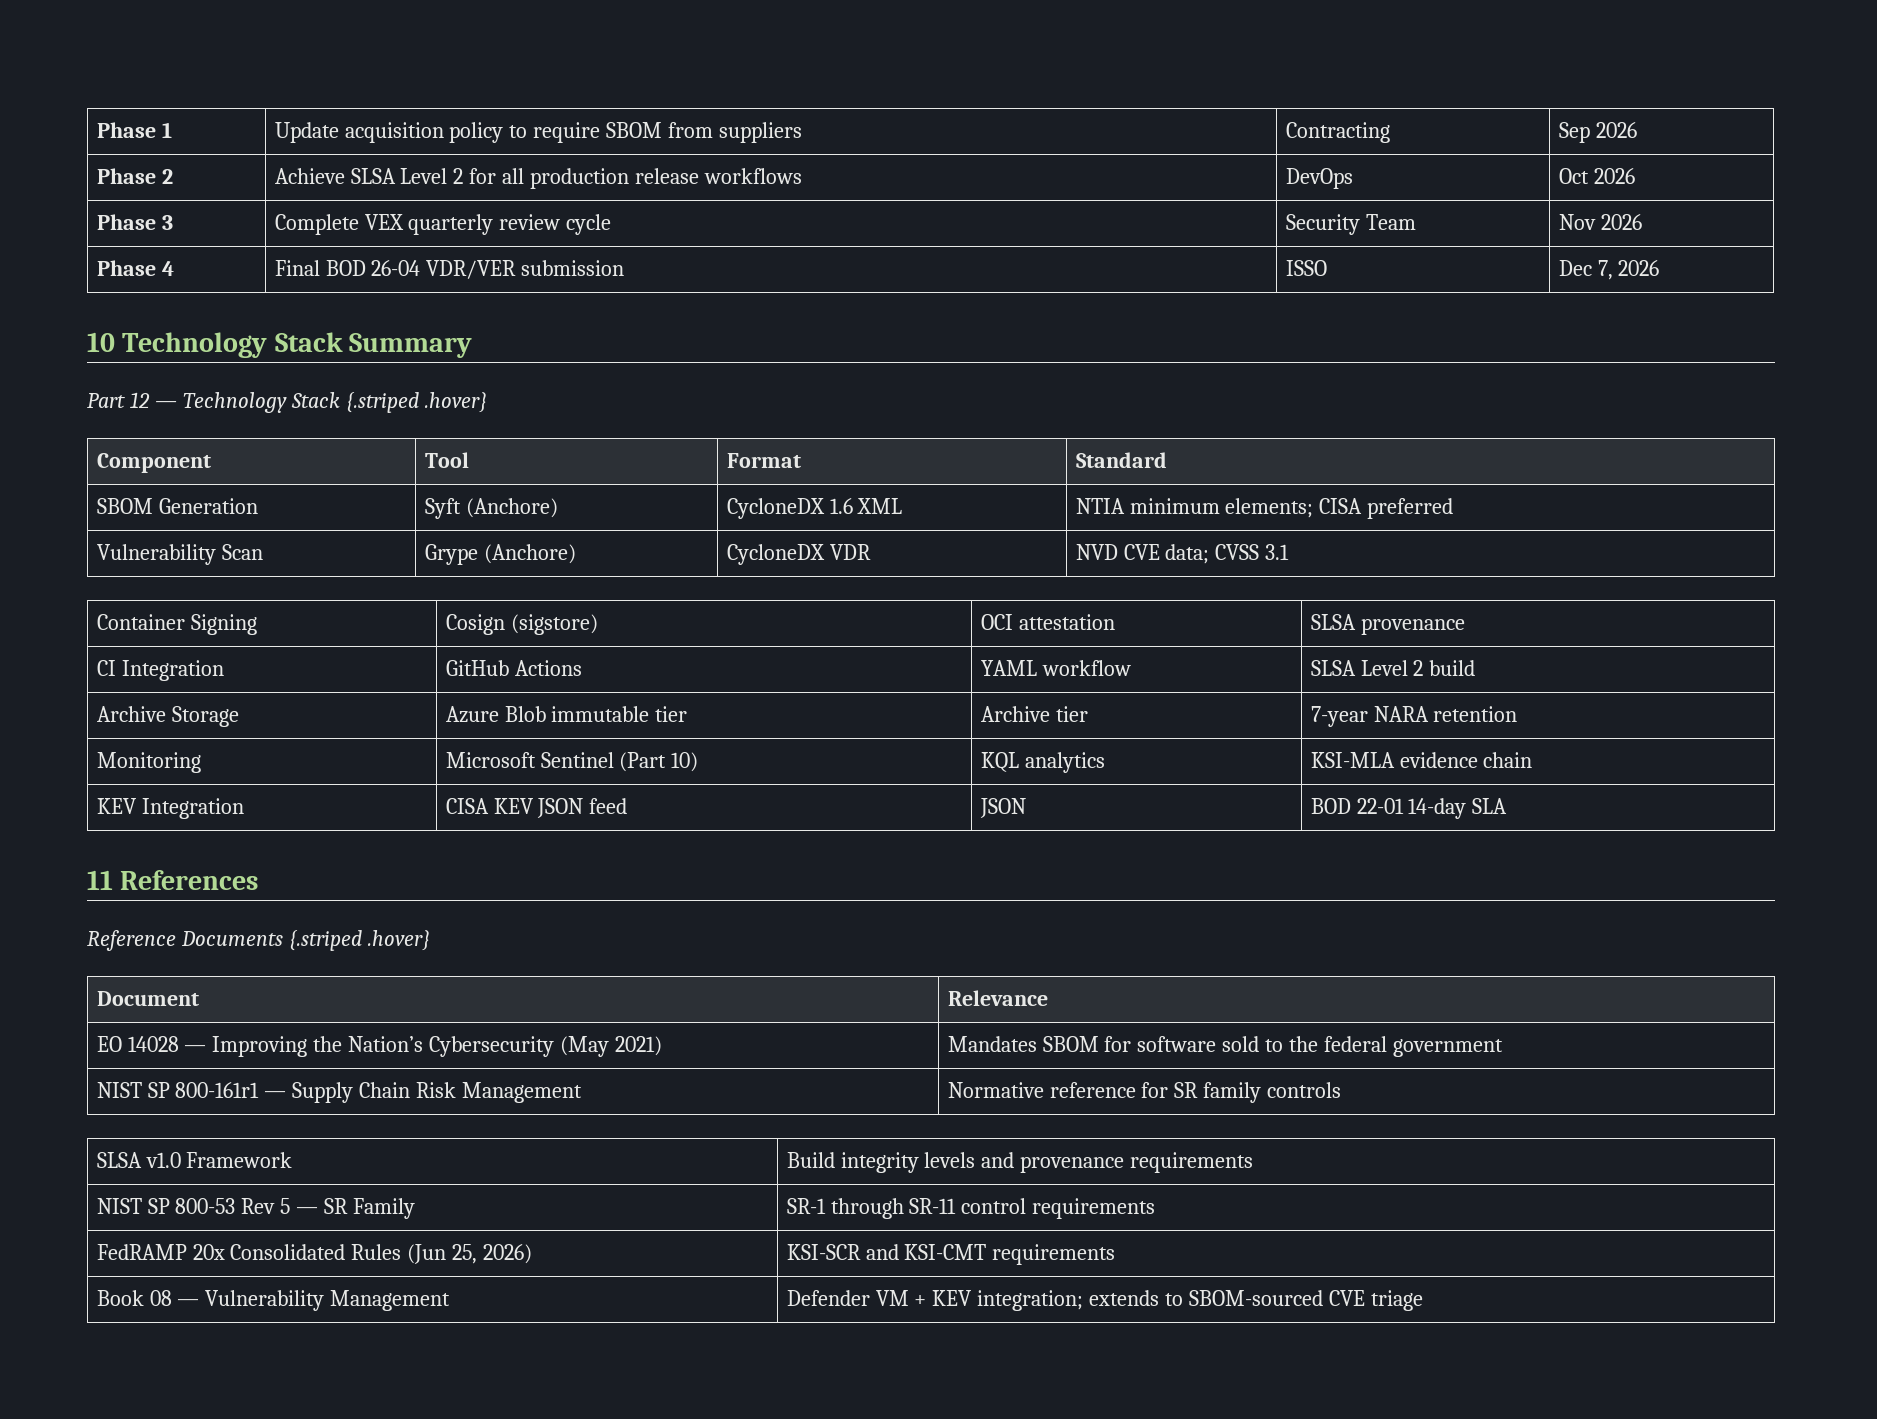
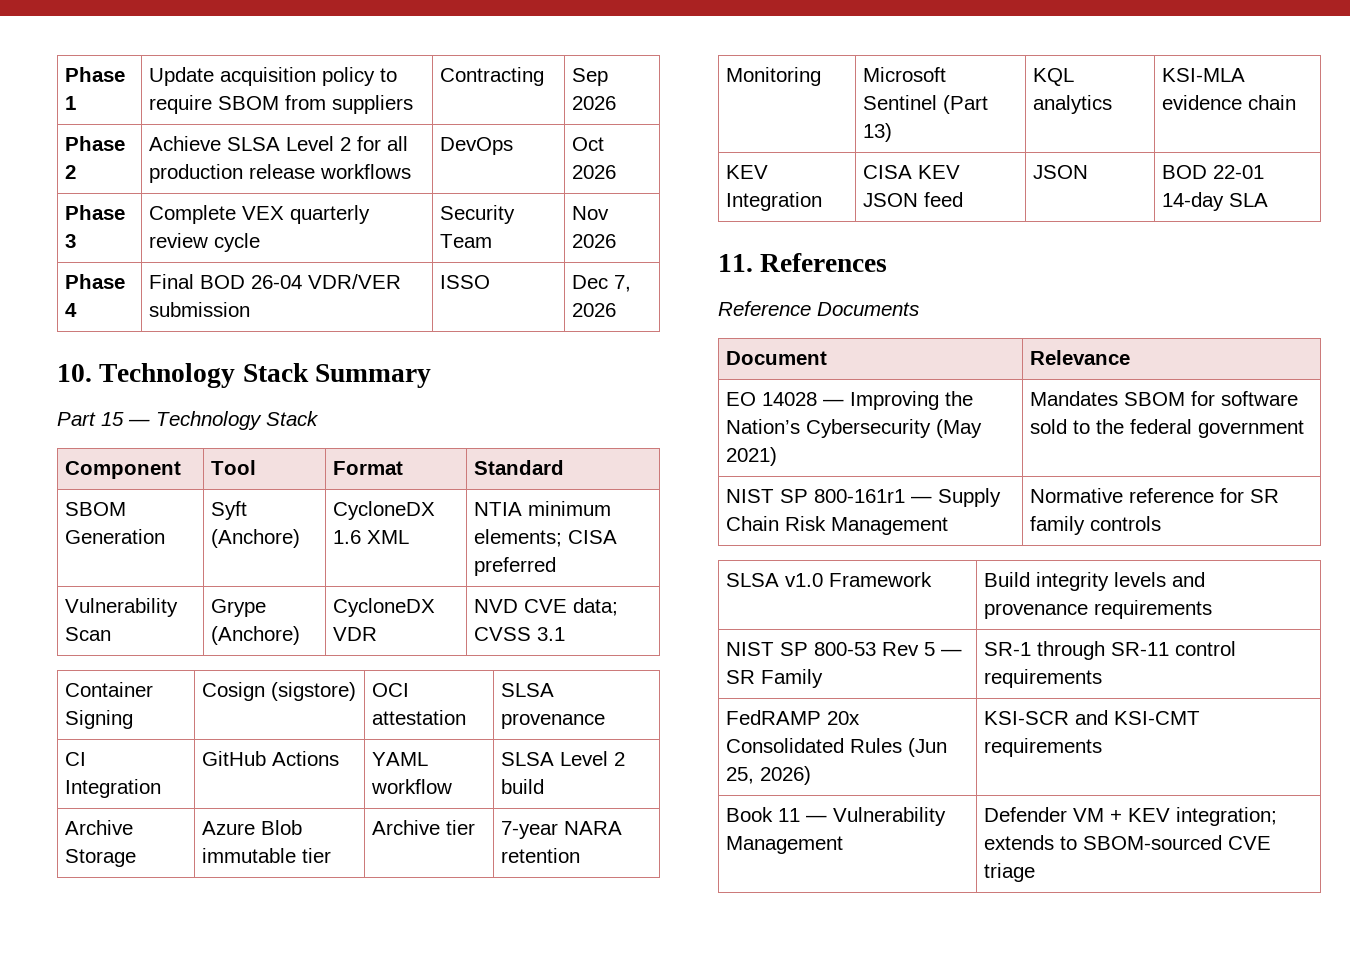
- 10 Technology Stack Summary
+ 10. Technology Stack Summary
- Part 12 — Technology Stack {.striped .hover}
+ Part 15 — Technology Stack
- Monitoring | Microsoft Sentinel (Part 10) | KQL analytics | KSI-MLA evidence chain
+ Monitoring | Microsoft Sentinel (Part 13) | KQL analytics | KSI-MLA evidence chain
- 11 References
+ 11. References
- Reference Documents {.striped .hover}
+ Reference Documents
- Book 08 — Vulnerability Management | Defender VM + KEV integration; extends to SBOM-sourced CVE triage
+ Book 11 — Vulnerability Management | Defender VM + KEV integration; extends to SBOM-sourced CVE triage

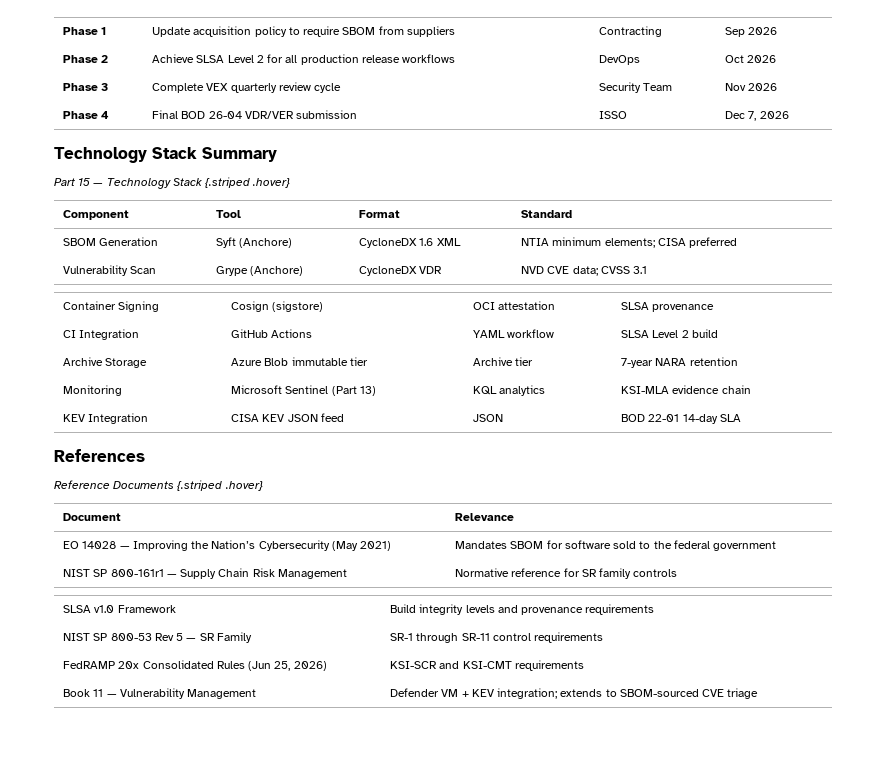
- 10. Technology Stack Summary
+ Technology Stack Summary
- Part 15 — Technology Stack
+ Part 15 — Technology Stack {.striped .hover}
- 11. References
+ References
- Reference Documents
+ Reference Documents {.striped .hover}

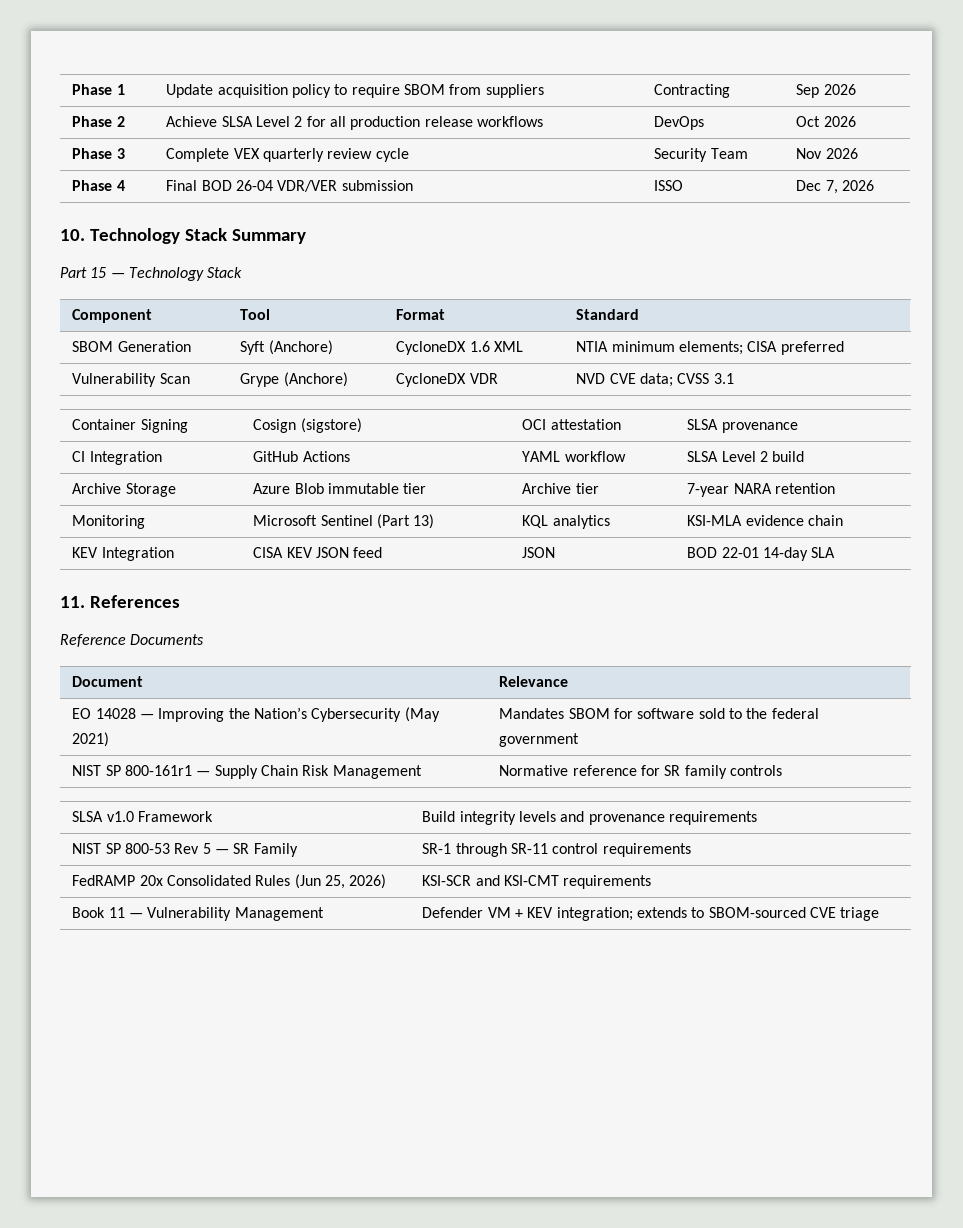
- Technology Stack Summary
+ 10. Technology Stack Summary
- Part 15 — Technology Stack {.striped .hover}
+ Part 15 — Technology Stack
- References
+ 11. References
- Reference Documents {.striped .hover}
+ Reference Documents

